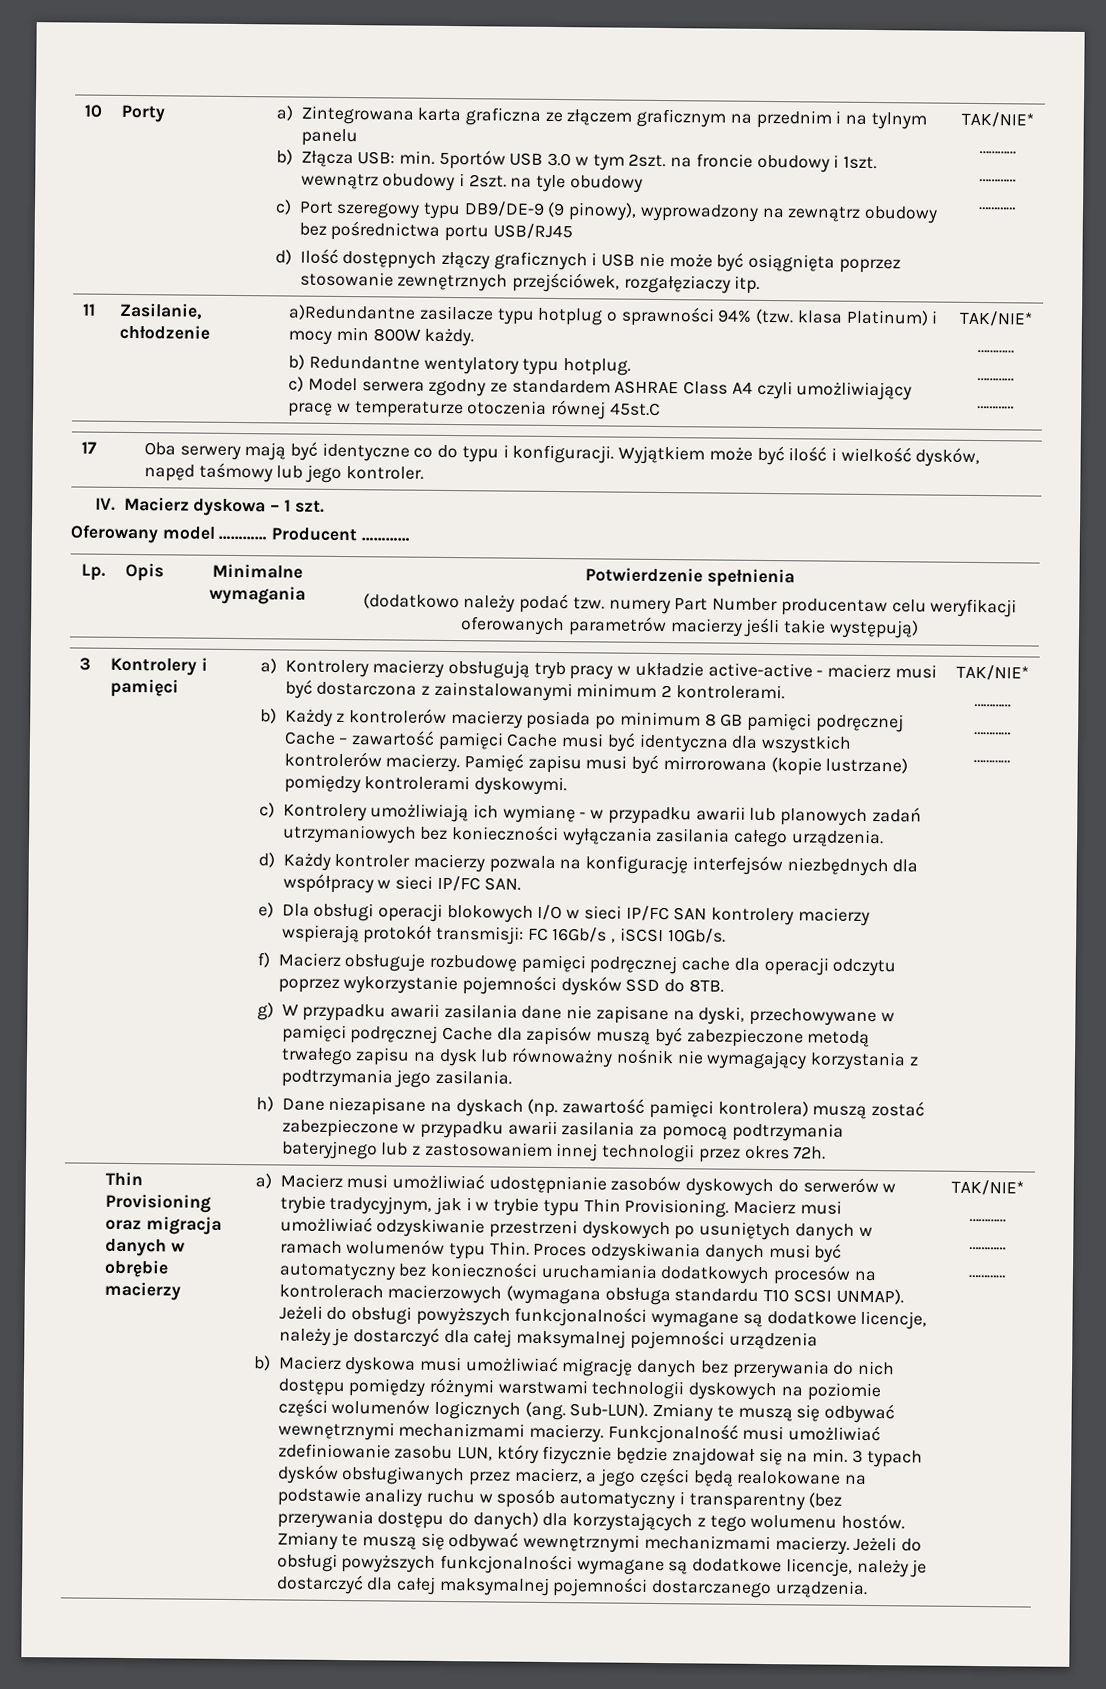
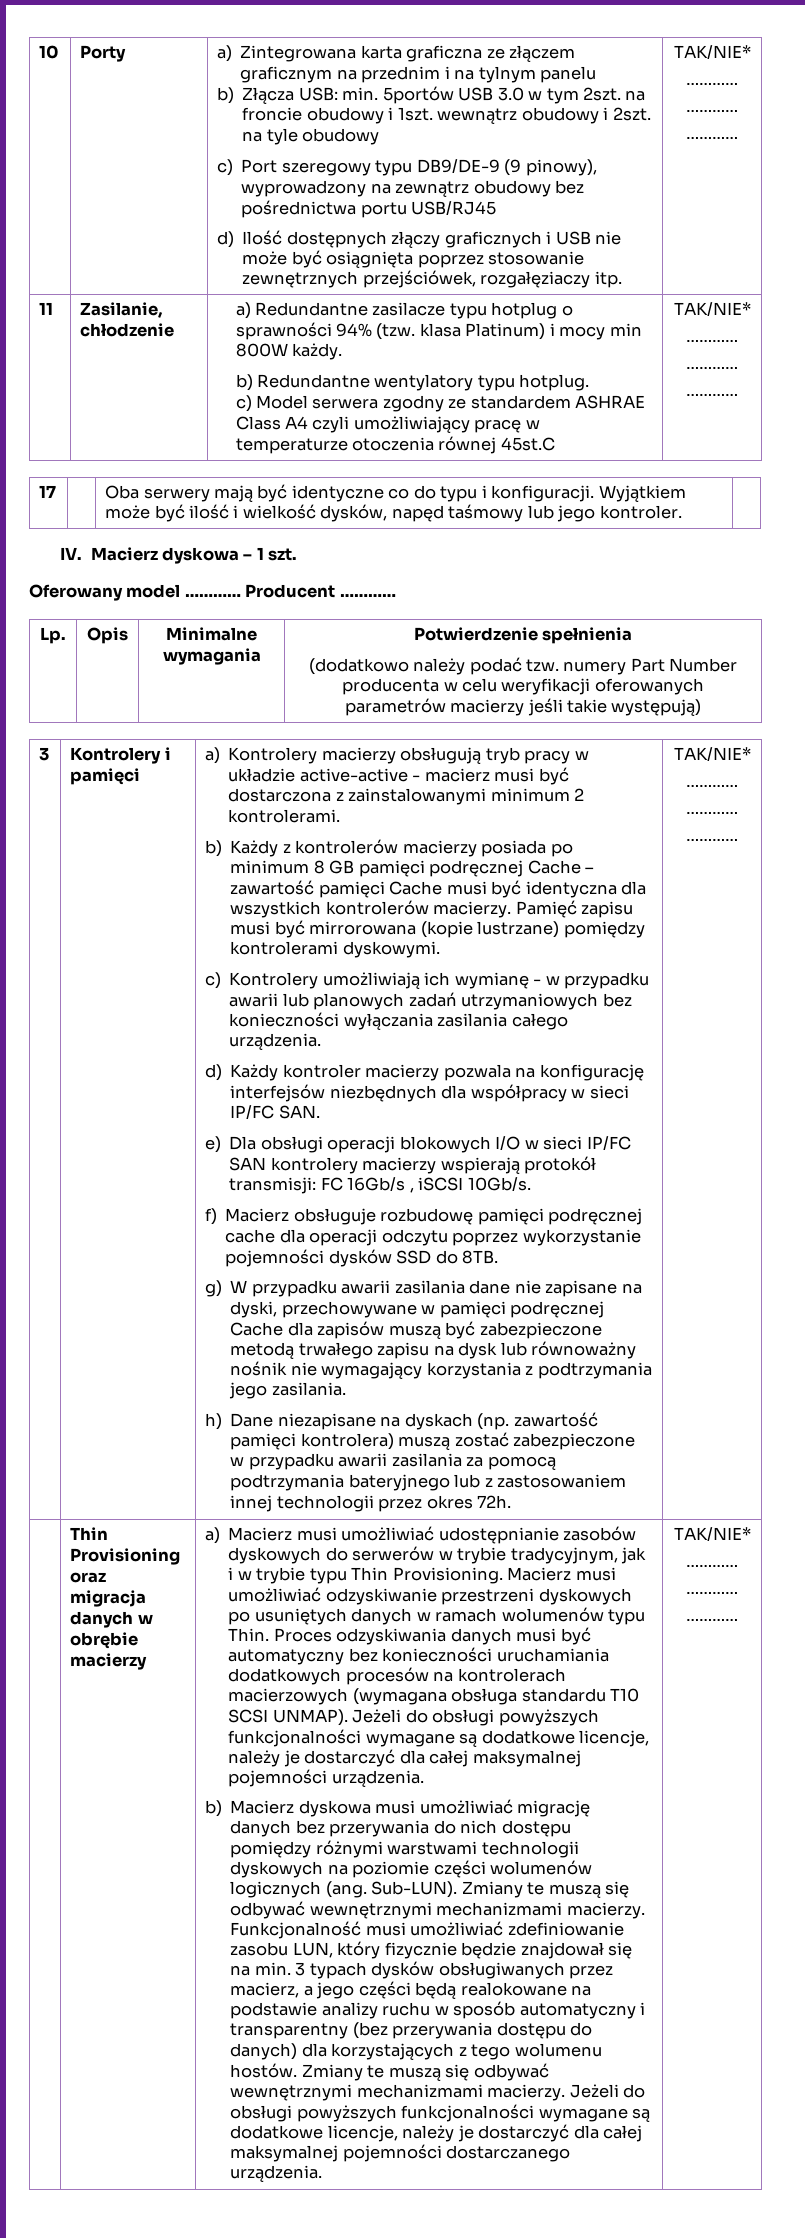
- a)Redundantne zasilacze typu hotplug o sprawności 94% (tzw. klasa Platinum) i mocy min 800W każdy.
+ a) Redundantne zasilacze typu hotplug o sprawności 94% (tzw. klasa Platinum) i mocy min 800W każdy.
  Lp. | Opis | Minimalne wymagania | Potwierdzenie spełnienia
- (dodatkowo należy podać tzw. numery Part Number producentaw celu weryfikacji oferowanych parametrów macierzy jeśli takie występują)
+ (dodatkowo należy podać tzw. numery Part Number producenta w celu weryfikacji oferowanych parametrów macierzy jeśli takie występują)
- Jeżeli do obsługi powyższych funkcjonalności wymagane są dodatkowe licencje, należy je dostarczyć dla całej maksymalnej pojemności urządzenia
+ Jeżeli do obsługi powyższych funkcjonalności wymagane są dodatkowe licencje, należy je dostarczyć dla całej maksymalnej pojemności urządzenia.

